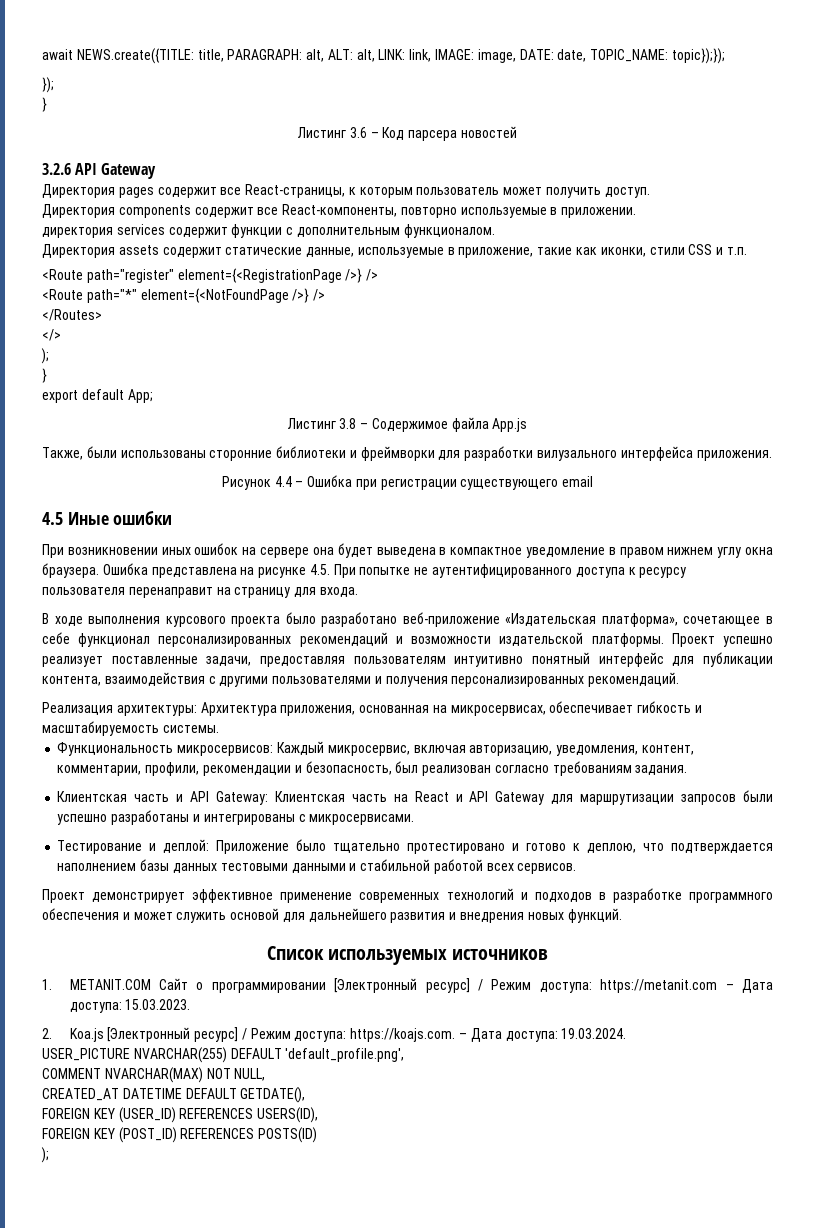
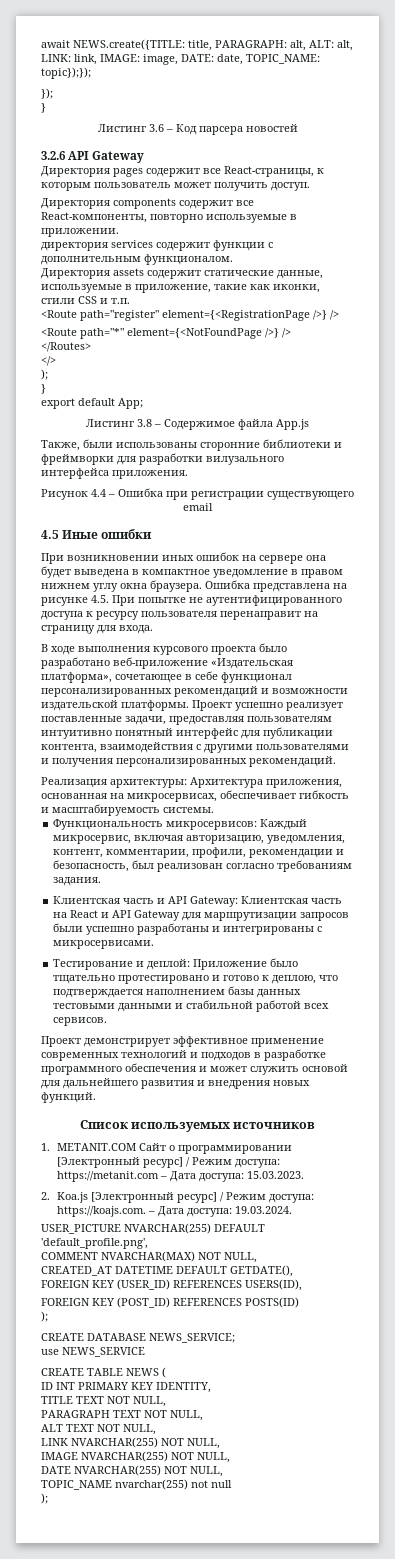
+ CREATE DATABASE NEWS_SERVICE;
+ use NEWS_SERVICE
+ CREATE TABLE NEWS (
+ ID INT PRIMARY KEY IDENTITY,
+ TITLE TEXT NOT NULL,
+ PARAGRAPH TEXT NOT NULL,
+ ALT TEXT NOT NULL,
+ LINK NVARCHAR(255) NOT NULL,
+ IMAGE NVARCHAR(255) NOT NULL,
+ DATE NVARCHAR(255) NOT NULL,
+ TOPIC_NAME nvarchar(255) not null
+ );

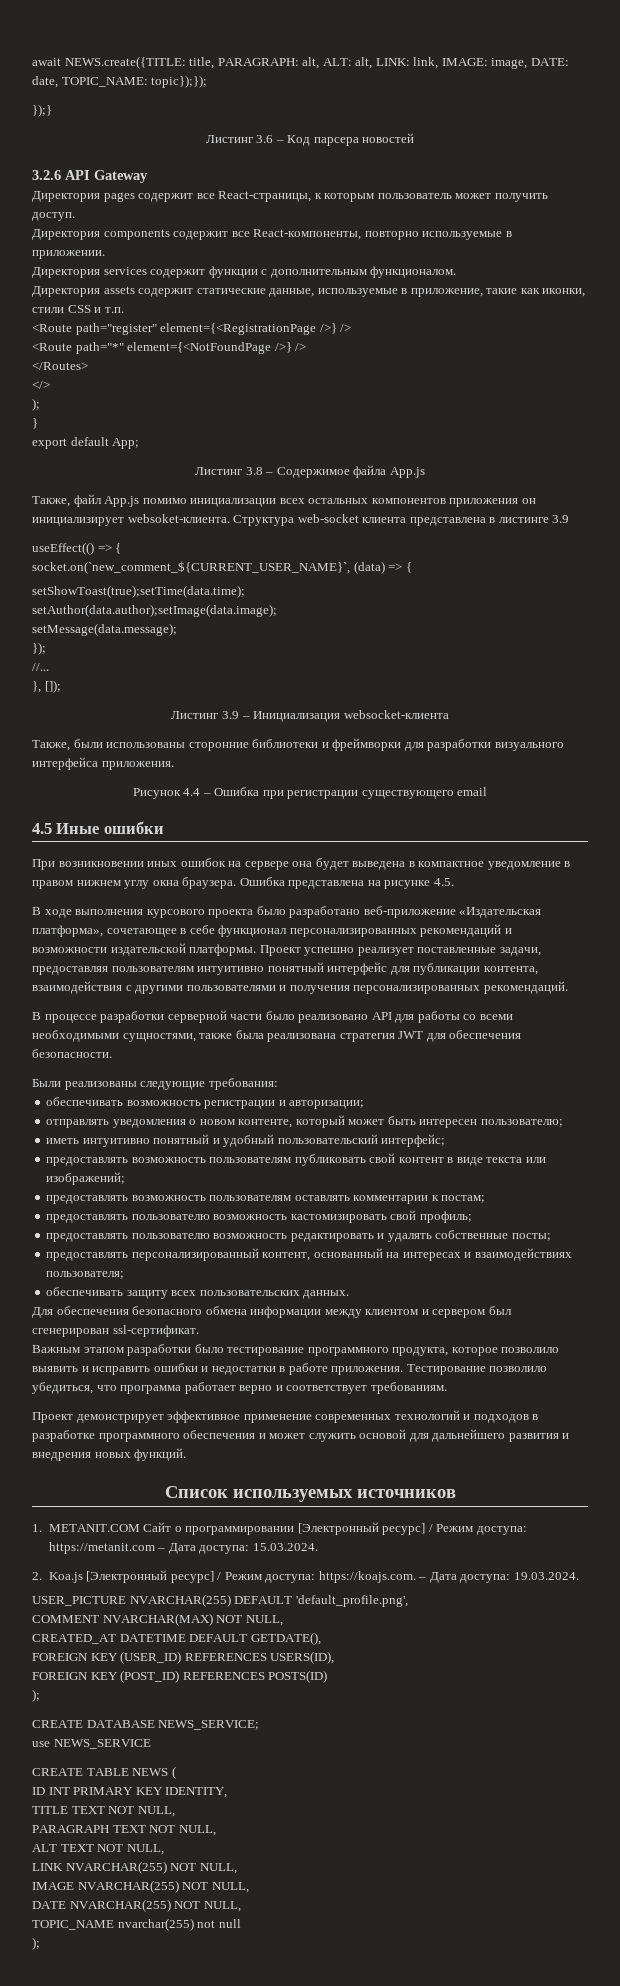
- });
- }
+ });}
- директория services содержит функции с дополнительным функционалом.
+ Директория services содержит функции с дополнительным функционалом.
+ Также, файл App.js помимо инициализации всех остальных компонентов приложения он инициализирует websoket-клиента. Структура web-socket клиента представлена в листинге 3.9
+ useEffect(() => {
+ socket.on(`new_comment_${CURRENT_USER_NAME}`, (data) => {
+ setShowToast(true);setTime(data.time);
+ setAuthor(data.author);setImage(data.image);
+ setMessage(data.message);
+ });
+ //...
+ }, []);
+ Листинг 3.9 – Инициализация websocket-клиента
- Также, были использованы сторонние библиотеки и фреймворки для разработки вилузального интерфейса приложения.
+ Также, были использованы сторонние библиотеки и фреймворки для разработки визуального интерфейса приложения.
- Ошибка представлена на рисунке 4.5. При попытке не аутентифицированного доступа к ресурсу пользователя перенаправит на страницу для входа.
+ Ошибка представлена на рисунке 4.5.
- Реализация архитектуры: Архитектура приложения, основанная на микросервисах, обеспечивает гибкость и масштабируемость системы.
- Функциональность микросервисов: Каждый микросервис, включая авторизацию, уведомления, контент, комментарии, профили, рекомендации и безопасность, был реализован согласно требованиям задания.
- Клиентская часть и API Gateway: Клиентская часть на React и API Gateway для маршрутизации запросов были успешно разработаны и интегрированы с микросервисами.
- Тестирование и деплой: Приложение было тщательно протестировано и готово к деплою, что подтверждается наполнением базы данных тестовыми данными и стабильной работой всех сервисов.
+ В процессе разработки серверной части было реализовано API для работы со всеми необходимыми сущностями, также была реализована стратегия JWT для обеспечения безопасности.
+ Были реализованы следующие требования:
+ обеспечивать возможность регистрации и авторизации;
+ отправлять уведомления о новом контенте, который может быть интересен пользователю;
+ иметь интуитивно понятный и удобный пользовательский интерфейс;
+ предоставлять возможность пользователям публиковать свой контент в виде текста или изображений;
+ предоставлять возможность пользователям оставлять комментарии к постам;
+ предоставлять пользователю возможность кастомизировать свой профиль;
+ предоставлять пользователю возможность редактировать и удалять собственные посты;
+ предоставлять персонализированный контент, основанный на интересах и взаимодействиях пользователя;
+ обеспечивать защиту всех пользовательских данных.
+ Для обеспечения безопасного обмена информации между клиентом и сервером был сгенерирован ssl-сертификат.
+ Важным этапом разработки было тестирование программного продукта, которое позволило выявить и исправить ошибки и недостатки в работе приложения. Тестирование позволило убедиться, что программа работает верно и соответствует требованиям.
- 1. METANIT.COM Сайт о программировании [Электронный ресурс] / Режим доступа: https://metanit.com – Дата доступа: 15.03.2023.
+ 1. METANIT.COM Сайт о программировании [Электронный ресурс] / Режим доступа: https://metanit.com – Дата доступа: 15.03.2024.

